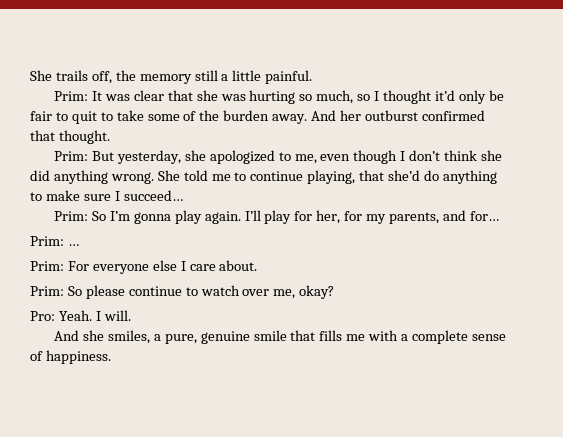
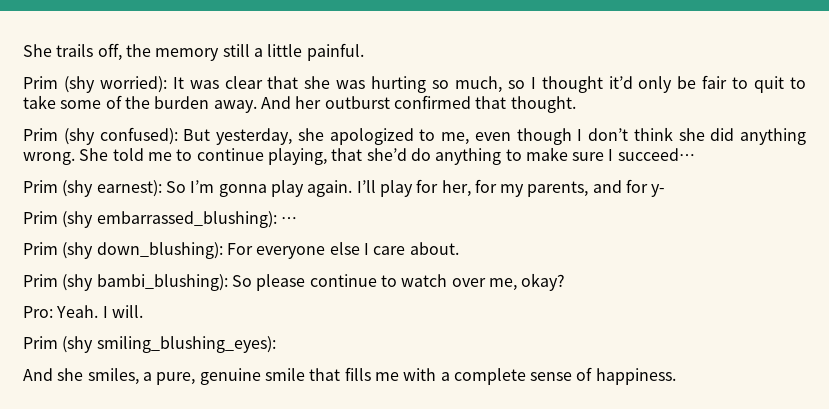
- Prim: It was clear that she was hurting so much, so I thought it’d only be fair to quit to take some of the burden away.
+ Prim (shy worried): It was clear that she was hurting so much, so I thought it’d only be fair to quit to take some of the burden away.
- Prim: But yesterday, she apologized to me, even though I don’t think she did anything wrong.
+ Prim (shy confused): But yesterday, she apologized to me, even though I don’t think she did anything wrong.
- Prim: So I’m gonna play again.
+ Prim (shy earnest): So I’m gonna play again.
- I’ll play for her, for my parents, and for…
- Prim: …
- Prim: For everyone else I care about.
+ I’ll play for her, for my parents, and for y-
+ Prim (shy embarrassed_blushing): …
+ Prim (shy down_blushing): For everyone else I care about.
- Prim: So please continue to watch over me, okay?
+ Prim (shy bambi_blushing): So please continue to watch over me, okay?
+ Prim (shy smiling_blushing_eyes):

